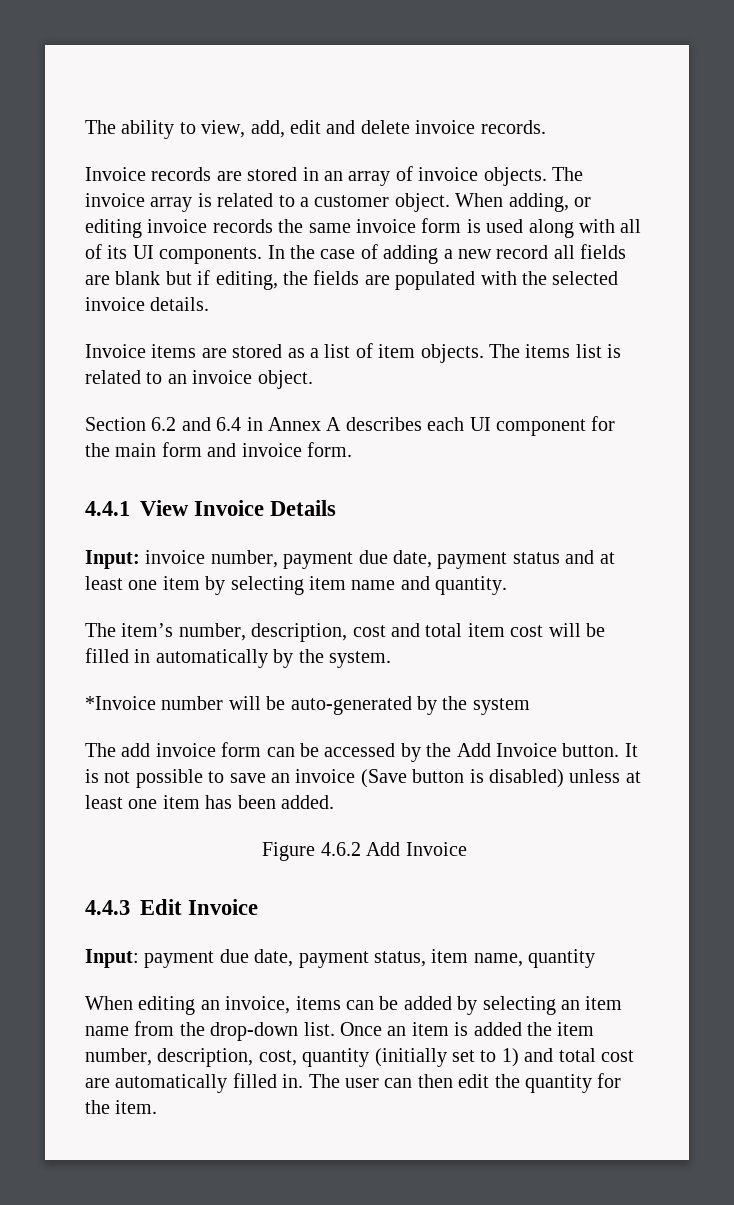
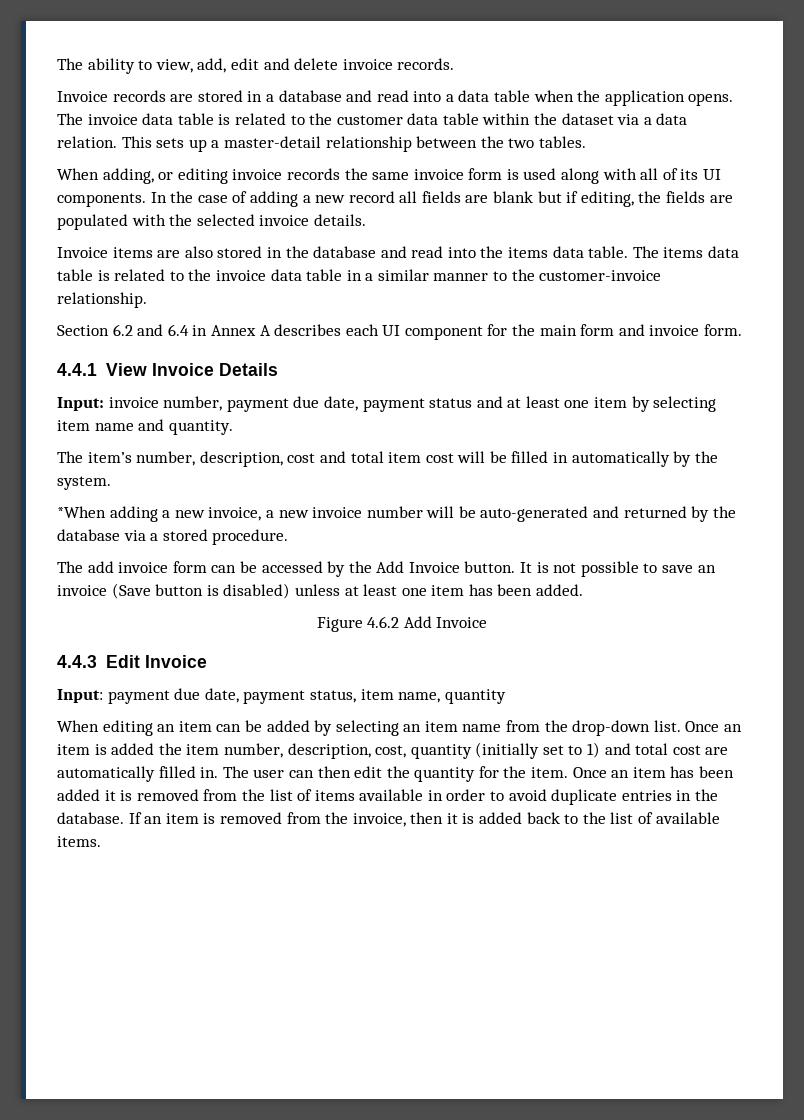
- Invoice records are stored in an array of invoice objects. The invoice array is related to a customer object. When adding, or editing invoice records the same invoice form is used along with all of its UI components.
+ Invoice records are stored in a database and read into a data table when the application opens. The invoice data table is related to the customer data table within the dataset via a data relation. This sets up a master-detail relationship between the two tables.
+ When adding, or editing invoice records the same invoice form is used along with all of its UI components.
- Invoice items are stored as a list of item objects. The items list is related to an invoice object.
+ Invoice items are also stored in the database and read into the items data table. The items data table is related to the invoice data table in a similar manner to the customer-invoice relationship.
- *Invoice number will be auto-generated by the system
+ *When adding a new invoice, a new invoice number will be auto-generated and returned by the database via a stored procedure.
- When editing an invoice, items can be added by selecting an item name from the drop-down list.
+ When editing an item can be added by selecting an item name from the drop-down list.
+ Once an item has been added it is removed from the list of items available in order to avoid duplicate entries in the database. If an item is removed from the invoice, then it is added back to the list of available items.

